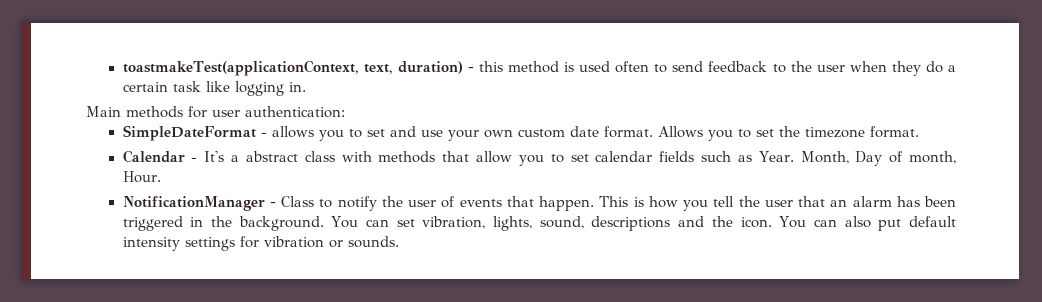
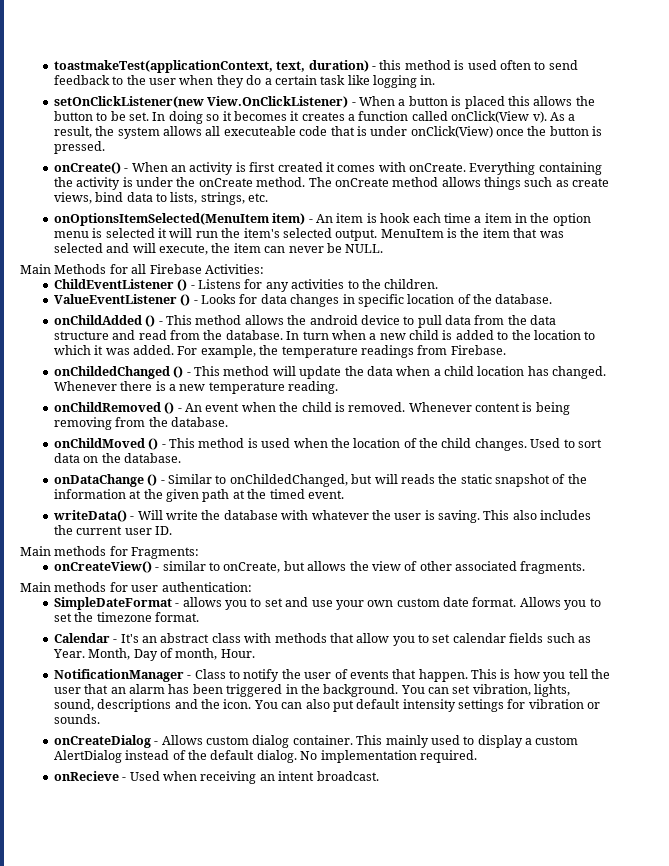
+ setOnClickListener(new View.OnClickListener) - When a button is placed this allows the button to be set. In doing so it becomes it creates a function called onClick(View v). As a result, the system allows all executeable code that is under onClick(View) once the button is pressed.
+ onCreate() - When an activity is first created it comes with onCreate. Everything containing the activity is under the onCreate method. The onCreate method allows things such as create views, bind data to lists, strings, etc.
+ onOptionsItemSelected(MenuItem item) - An item is hook each time a item in the option menu is selected it will run the item's selected output. MenuItem is the item that was selected and will execute, the item can never be NULL.
+ Main Methods for all Firebase Activities:
+ ChildEventListener () - Listens for any activities to the children.
+ ValueEventListener () - Looks for data changes in specific location of the database.
+ onChildAdded () - This method allows the android device to pull data from the data structure and read from the database. In turn when a new child is added to the location to which it was added. For example, the temperature readings from Firebase.
+ onChildedChanged () - This method will update the data when a child location has changed. Whenever there is a new temperature reading.
+ onChildRemoved () - An event when the child is removed. Whenever content is being removing from the database.
+ onChildMoved () - This method is used when the location of the child changes. Used to sort data on the database.
+ onDataChange () - Similar to onChildedChanged, but will reads the static snapshot of the information at the given path at the timed event.
+ writeData() - Will write the database with whatever the user is saving. This also includes the current user ID.
+ Main methods for Fragments:
+ onCreateView() - similar to onCreate, but allows the view of other associated fragments.
- Calendar - It's a abstract class with methods that allow you to set calendar fields such as Year.
+ Calendar - It's an abstract class with methods that allow you to set calendar fields such as Year.
+ onCreateDialog - Allows custom dialog container. This mainly used to display a custom AlertDialog instead of the default dialog. No implementation required.
+ onRecieve - Used when receiving an intent broadcast.

